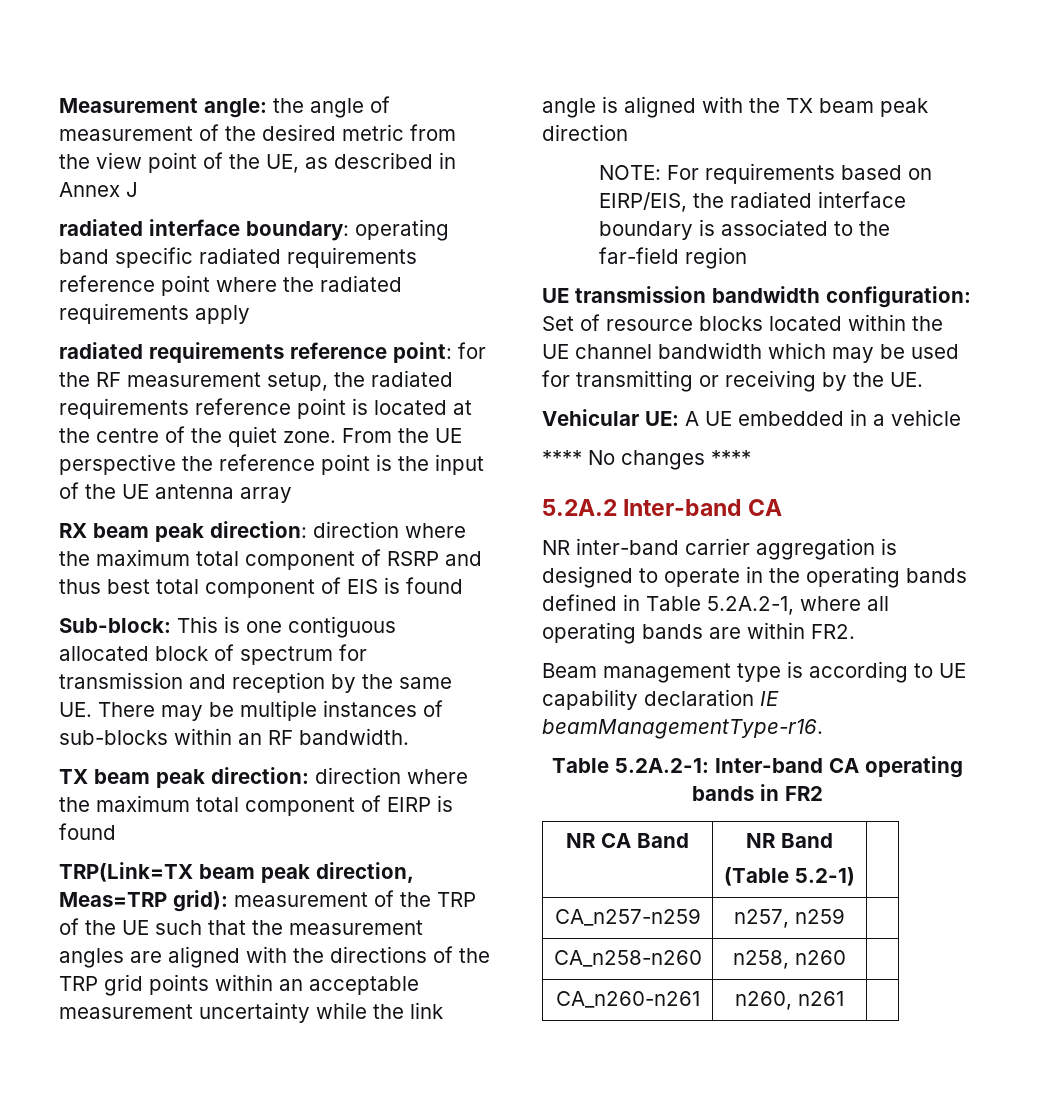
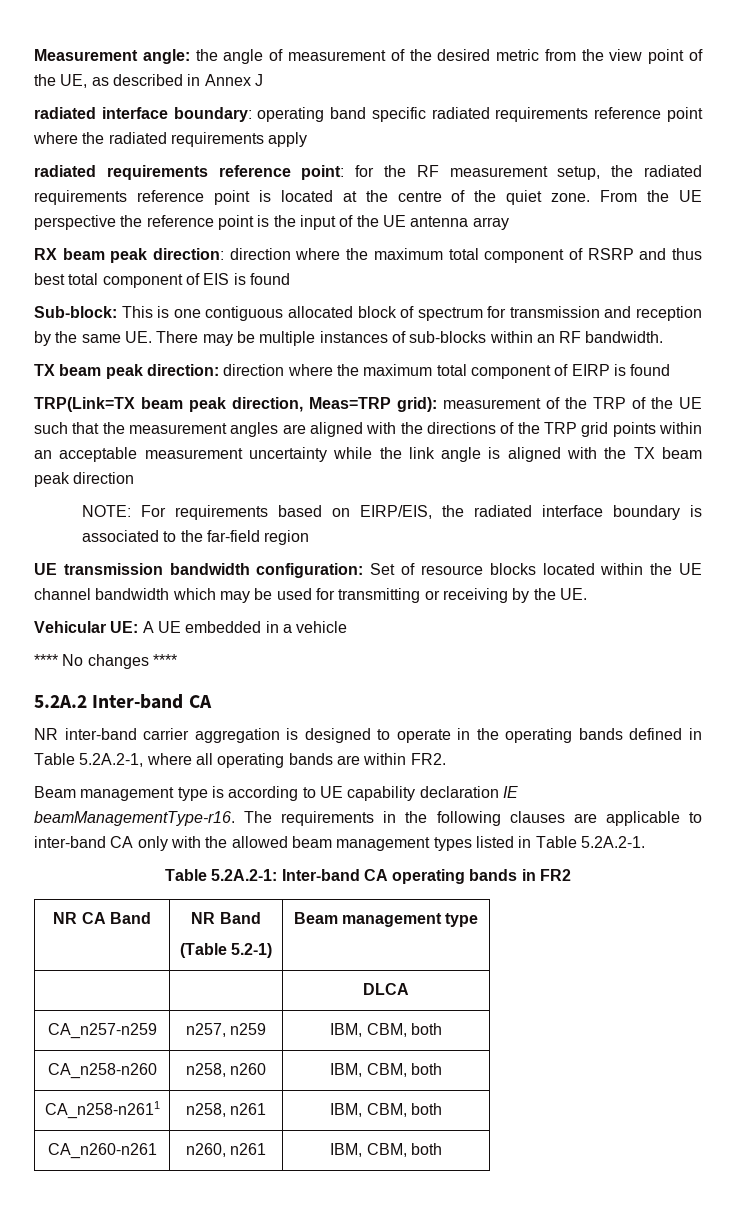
+ The requirements in the following clauses are applicable to inter-band CA only with the allowed beam management types listed in Table 5.2A.2-1.
  NR CA Band | NR Band
- (Table 5.2-1) |
+ (Table 5.2-1) | Beam management type
+ | | DLCA
- CA_n257-n259 | n257, n259 |
+ CA_n257-n259 | n257, n259 | IBM, CBM, both
- CA_n258-n260 | n258, n260 |
+ CA_n258-n260 | n258, n260 | IBM, CBM, both
+ CA_n258-n2611 | n258, n261 | IBM, CBM, both
- CA_n260-n261 | n260, n261 |
+ CA_n260-n261 | n260, n261 | IBM, CBM, both

